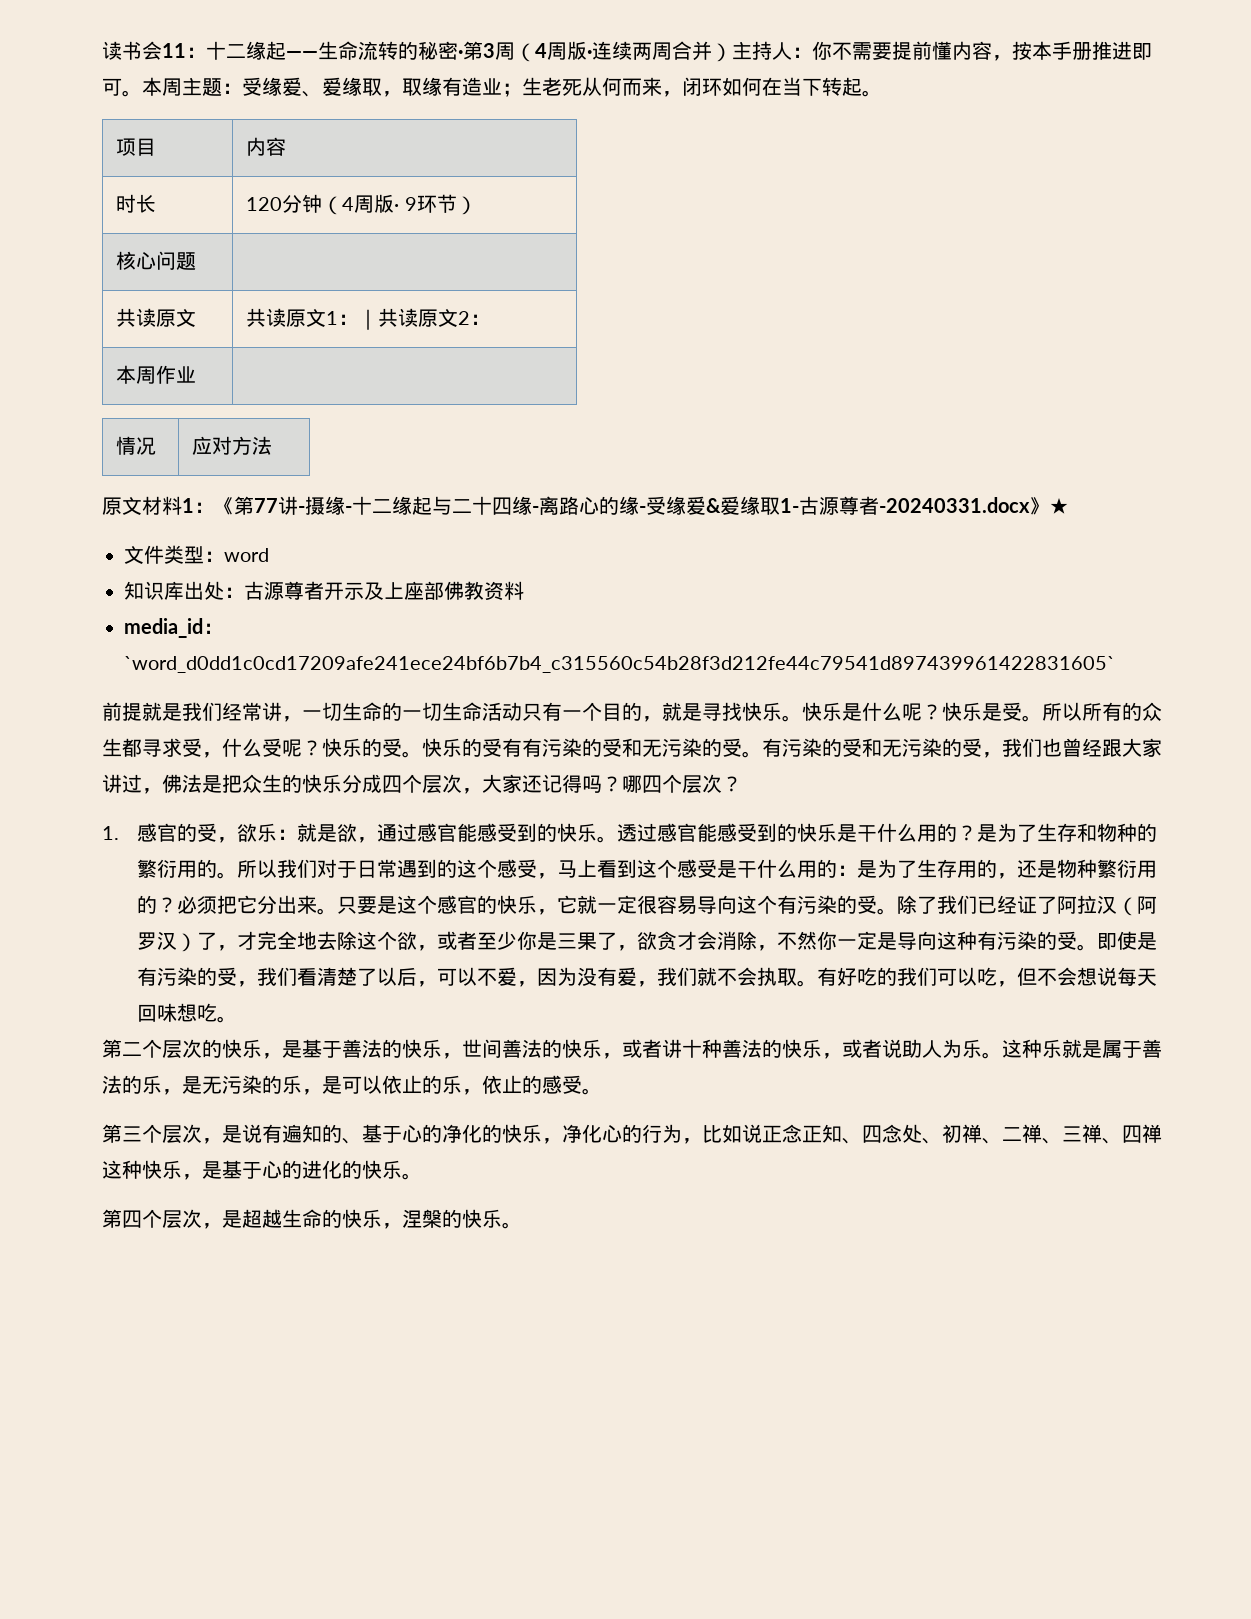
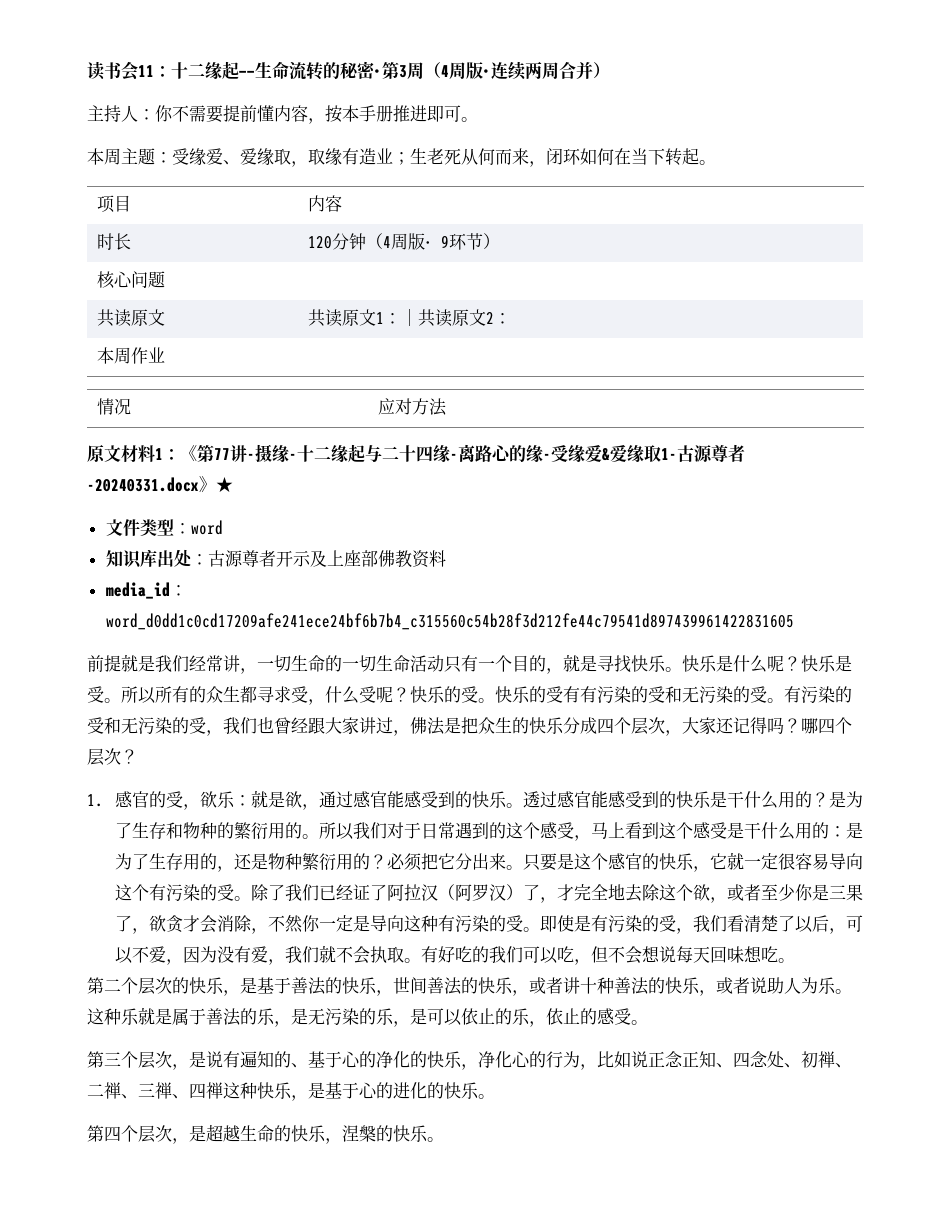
- 读书会11：十二缘起——生命流转的秘密·第3周（4周版·连续两周合并）主持人：你不需要提前懂内容，按本手册推进即可。本周主题：受缘爱、爱缘取，取缘有造业；生老死从何而来，闭环如何在当下转起。
+ 读书会11：十二缘起——生命流转的秘密·第3周（4周版·连续两周合并）
+ 主持人：你不需要提前懂内容，按本手册推进即可。
+ 本周主题：受缘爱、爱缘取，取缘有造业；生老死从何而来，闭环如何在当下转起。
- media_id：`word_d0dd1c0cd17209afe241ece24bf6b7b4_c315560c54b28f3d212fe44c79541d897439961422831605`
+ media_id：word_d0dd1c0cd17209afe241ece24bf6b7b4_c315560c54b28f3d212fe44c79541d897439961422831605

